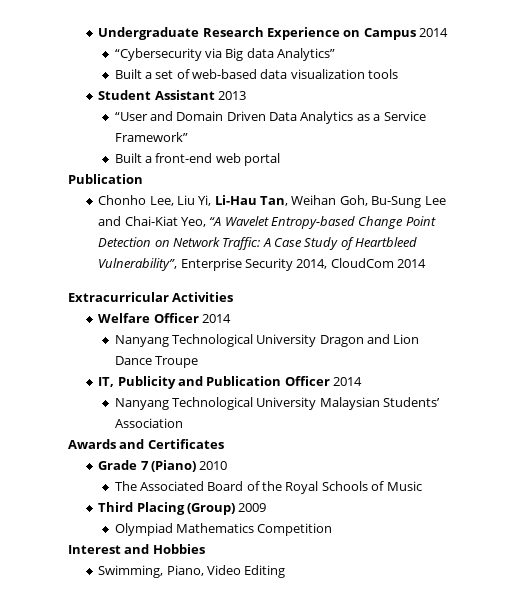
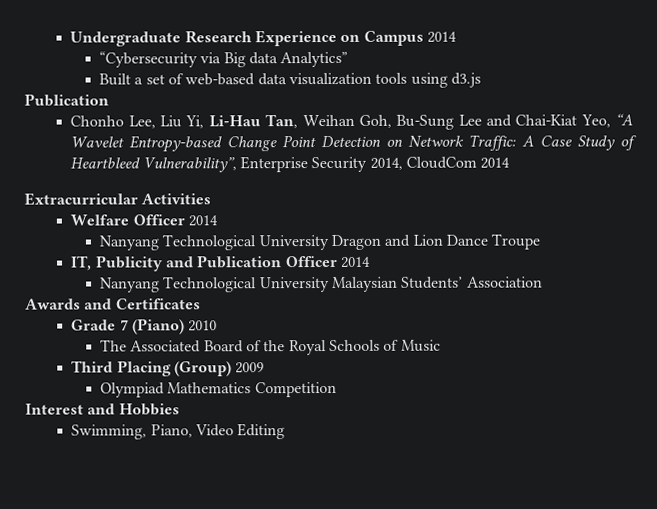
- Built a set of web-based data visualization tools
- Student Assistant 2013
- “User and Domain Driven Data Analytics as a Service Framework”
- Built a front-end web portal
+ Built a set of web-based data visualization tools using d3.js

